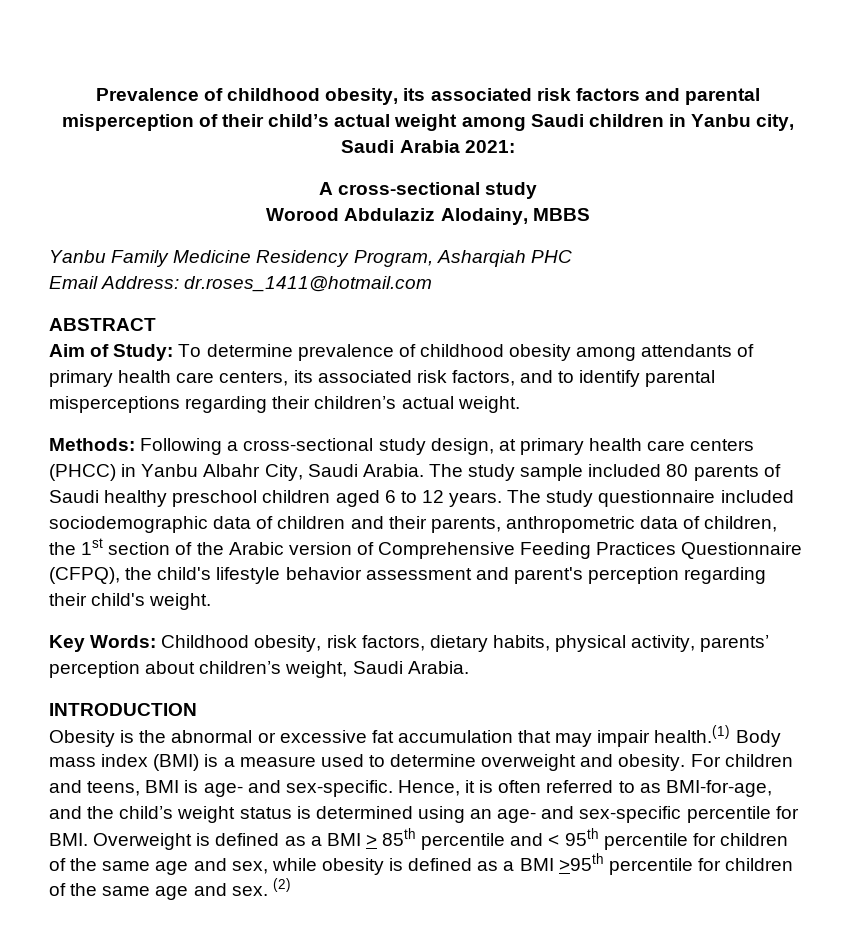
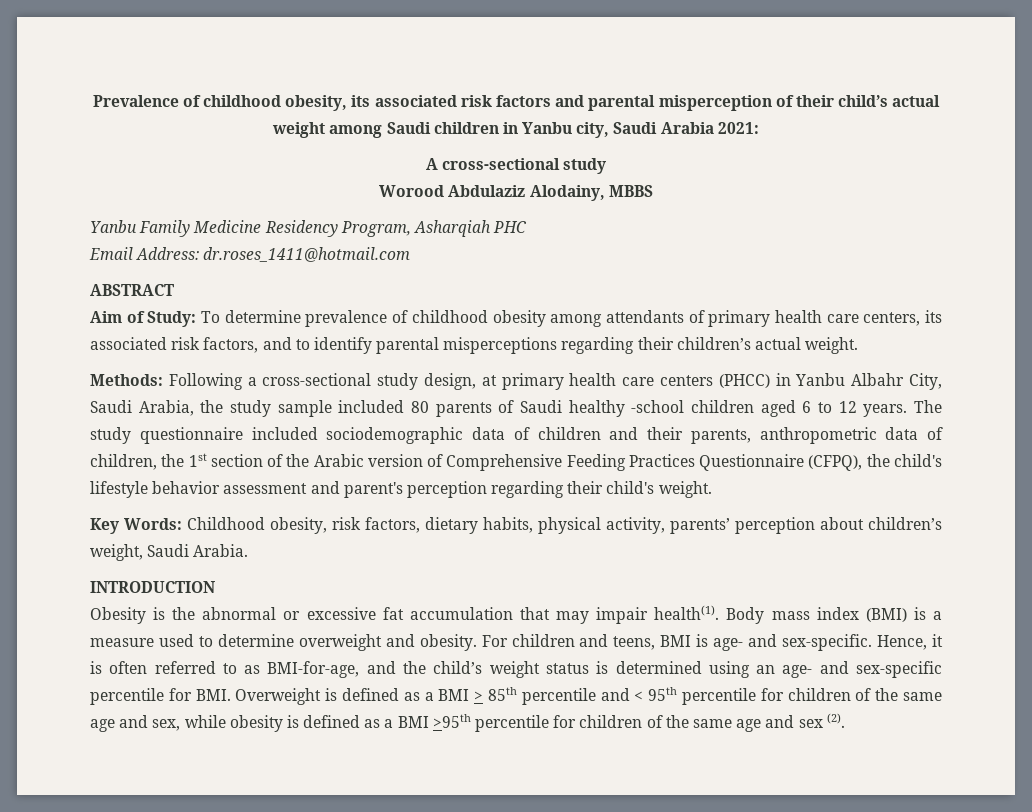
- Methods: Following a cross-sectional study design, at primary health care centers (PHCC) in Yanbu Albahr City, Saudi Arabia. The study sample included 80 parents of Saudi healthy preschool children aged 6 to 12 years.
+ Methods: Following a cross-sectional study design, at primary health care centers (PHCC) in Yanbu Albahr City, Saudi Arabia, the study sample included 80 parents of Saudi healthy -school children aged 6 to 12 years.
- Obesity is the abnormal or excessive fat accumulation that may impair health.(1) Body mass index (BMI) is a measure used to determine overweight and obesity.
+ Obesity is the abnormal or excessive fat accumulation that may impair health(1). Body mass index (BMI) is a measure used to determine overweight and obesity.
- Hence, it is often referred to as BMI-for-age, and the child’s weight status is determined using an age- and sex-specific percentile for BMI. Overweight is defined as a BMI > 85th percentile and < 95th percentile for children of the same age and sex, while obesity is defined as a BMI >95th percentile for children of the same age and sex. (2)
+ Hence, it is often referred to as BMI-for-age, and the child’s weight status is determined using an age- and sex-specific percentile for BMI. Overweight is defined as a BMI > 85th percentile and < 95th percentile for children of the same age and sex, while obesity is defined as a BMI >95th percentile for children of the same age and sex (2).

